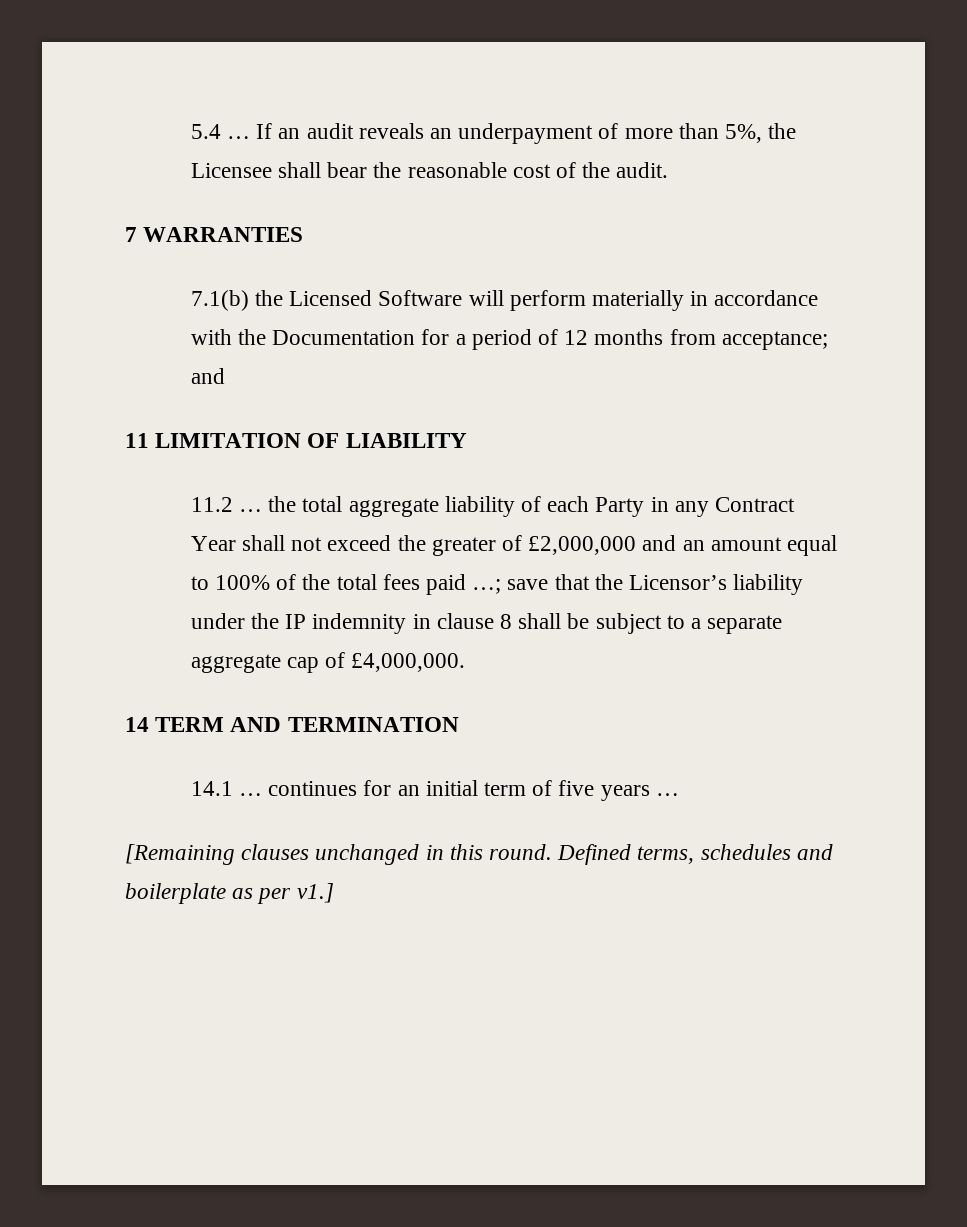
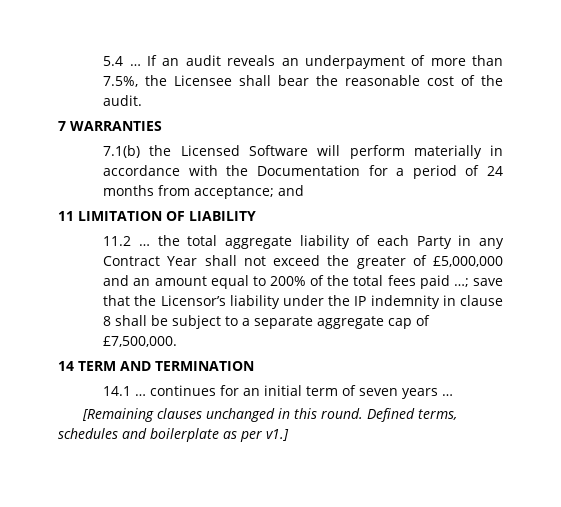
- If an audit reveals an underpayment of more than 5%, the Licensee shall bear the reasonable cost of the audit.
+ If an audit reveals an underpayment of more than 7.5%, the Licensee shall bear the reasonable cost of the audit.
- 7.1(b) the Licensed Software will perform materially in accordance with the Documentation for a period of 12 months from acceptance; and
+ 7.1(b) the Licensed Software will perform materially in accordance with the Documentation for a period of 24 months from acceptance; and
- 11.2 … the total aggregate liability of each Party in any Contract Year shall not exceed the greater of £2,000,000 and an amount equal to 100% of the total fees paid …; save that the Licensor’s liability under the IP indemnity in clause 8 shall be subject to a separate aggregate cap of £4,000,000.
+ 11.2 … the total aggregate liability of each Party in any Contract Year shall not exceed the greater of £5,000,000 and an amount equal to 200% of the total fees paid …; save that the Licensor’s liability under the IP indemnity in clause 8 shall be subject to a separate aggregate cap of £7,500,000.
- 14.1 … continues for an initial term of five years …
+ 14.1 … continues for an initial term of seven years …

